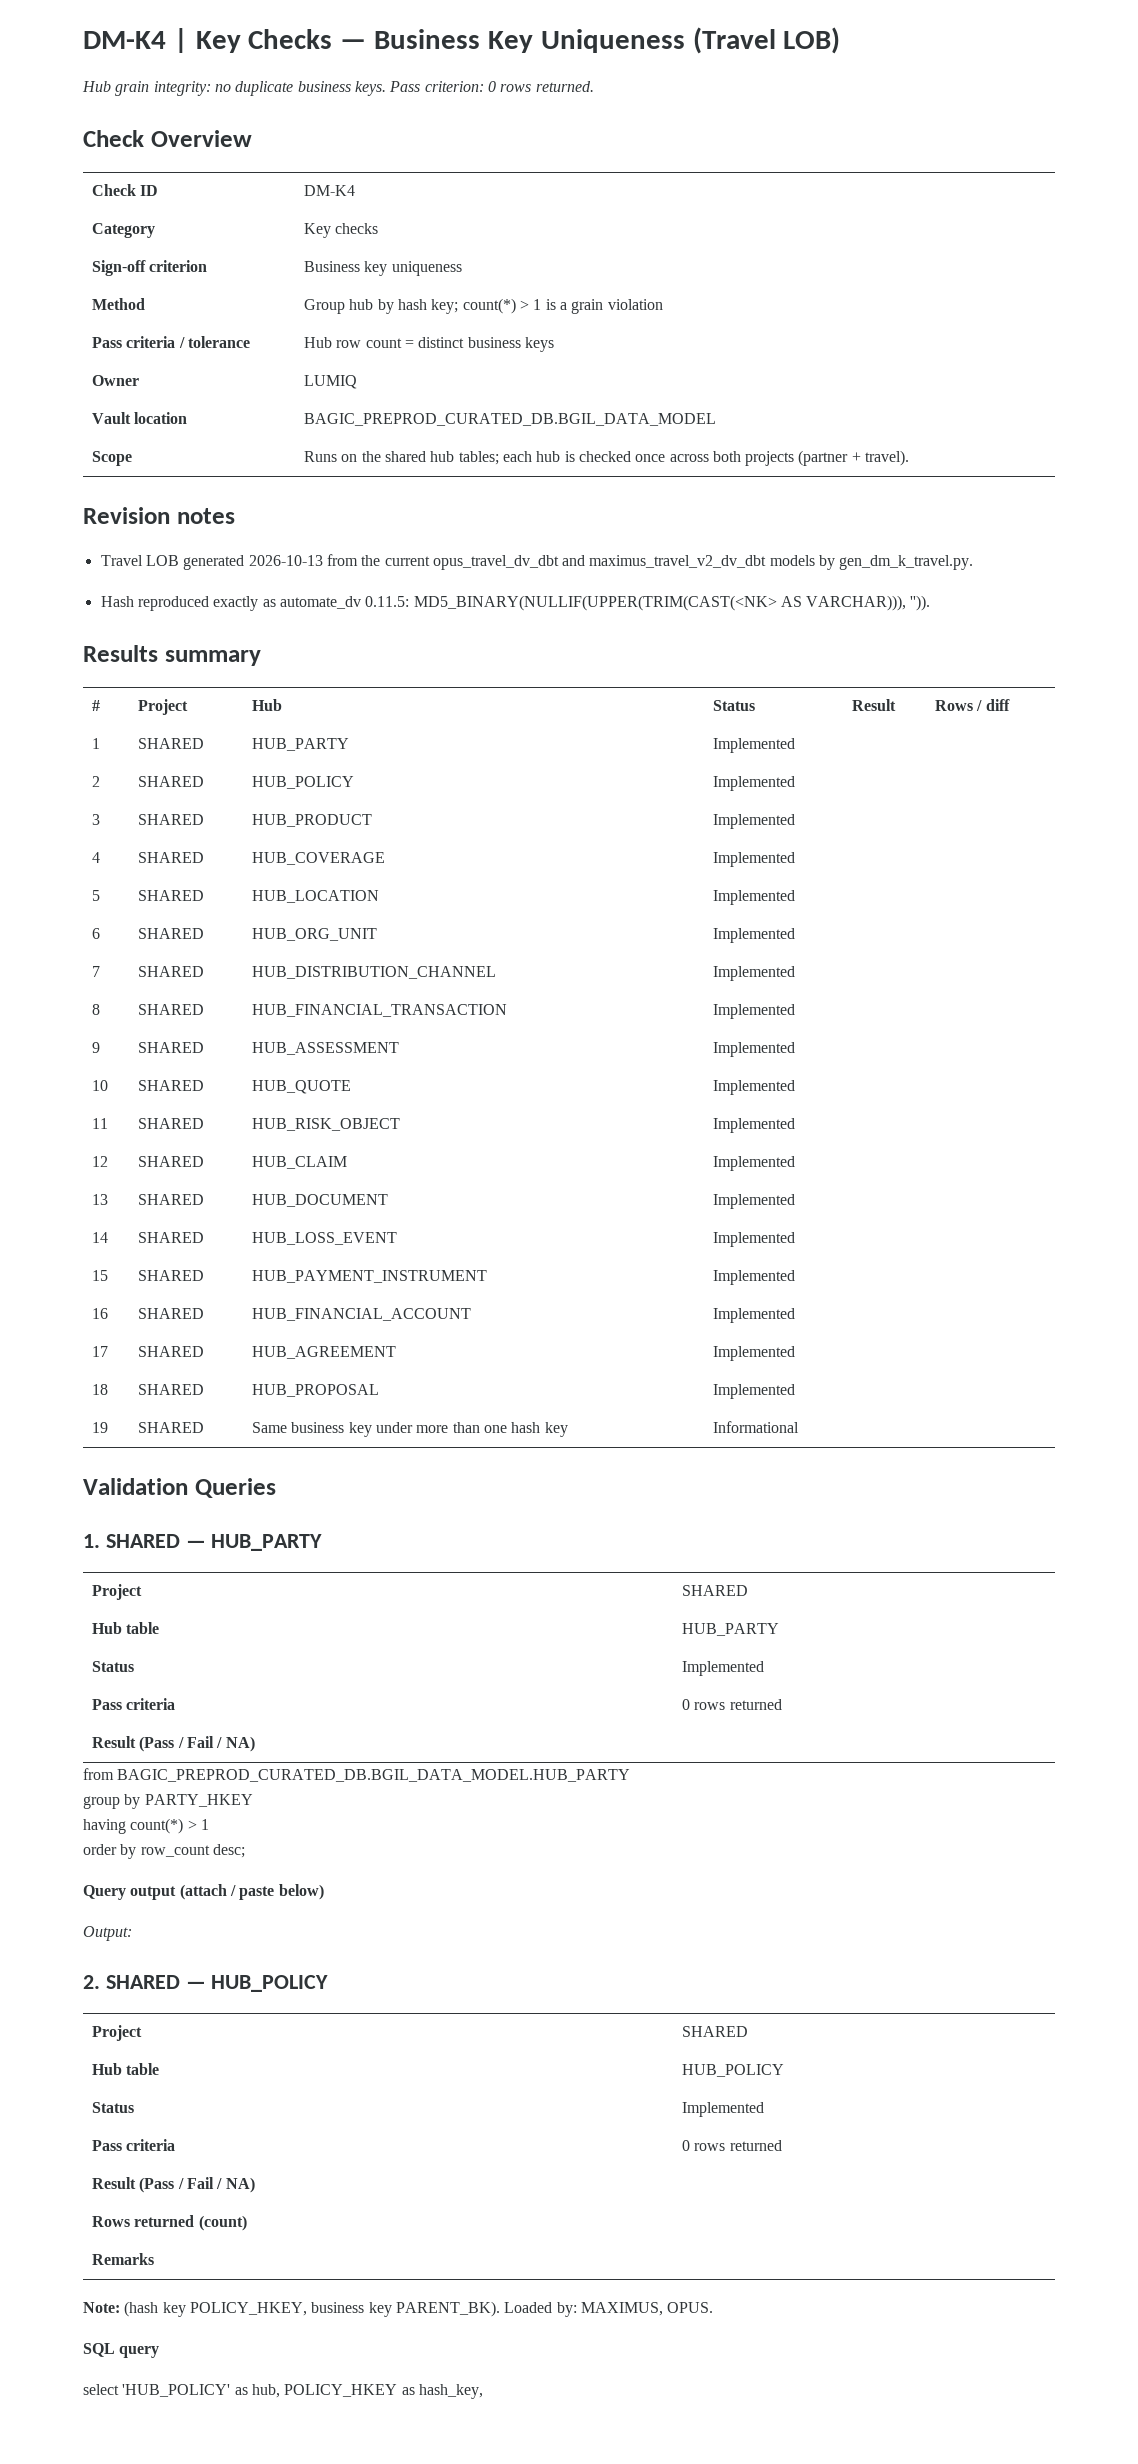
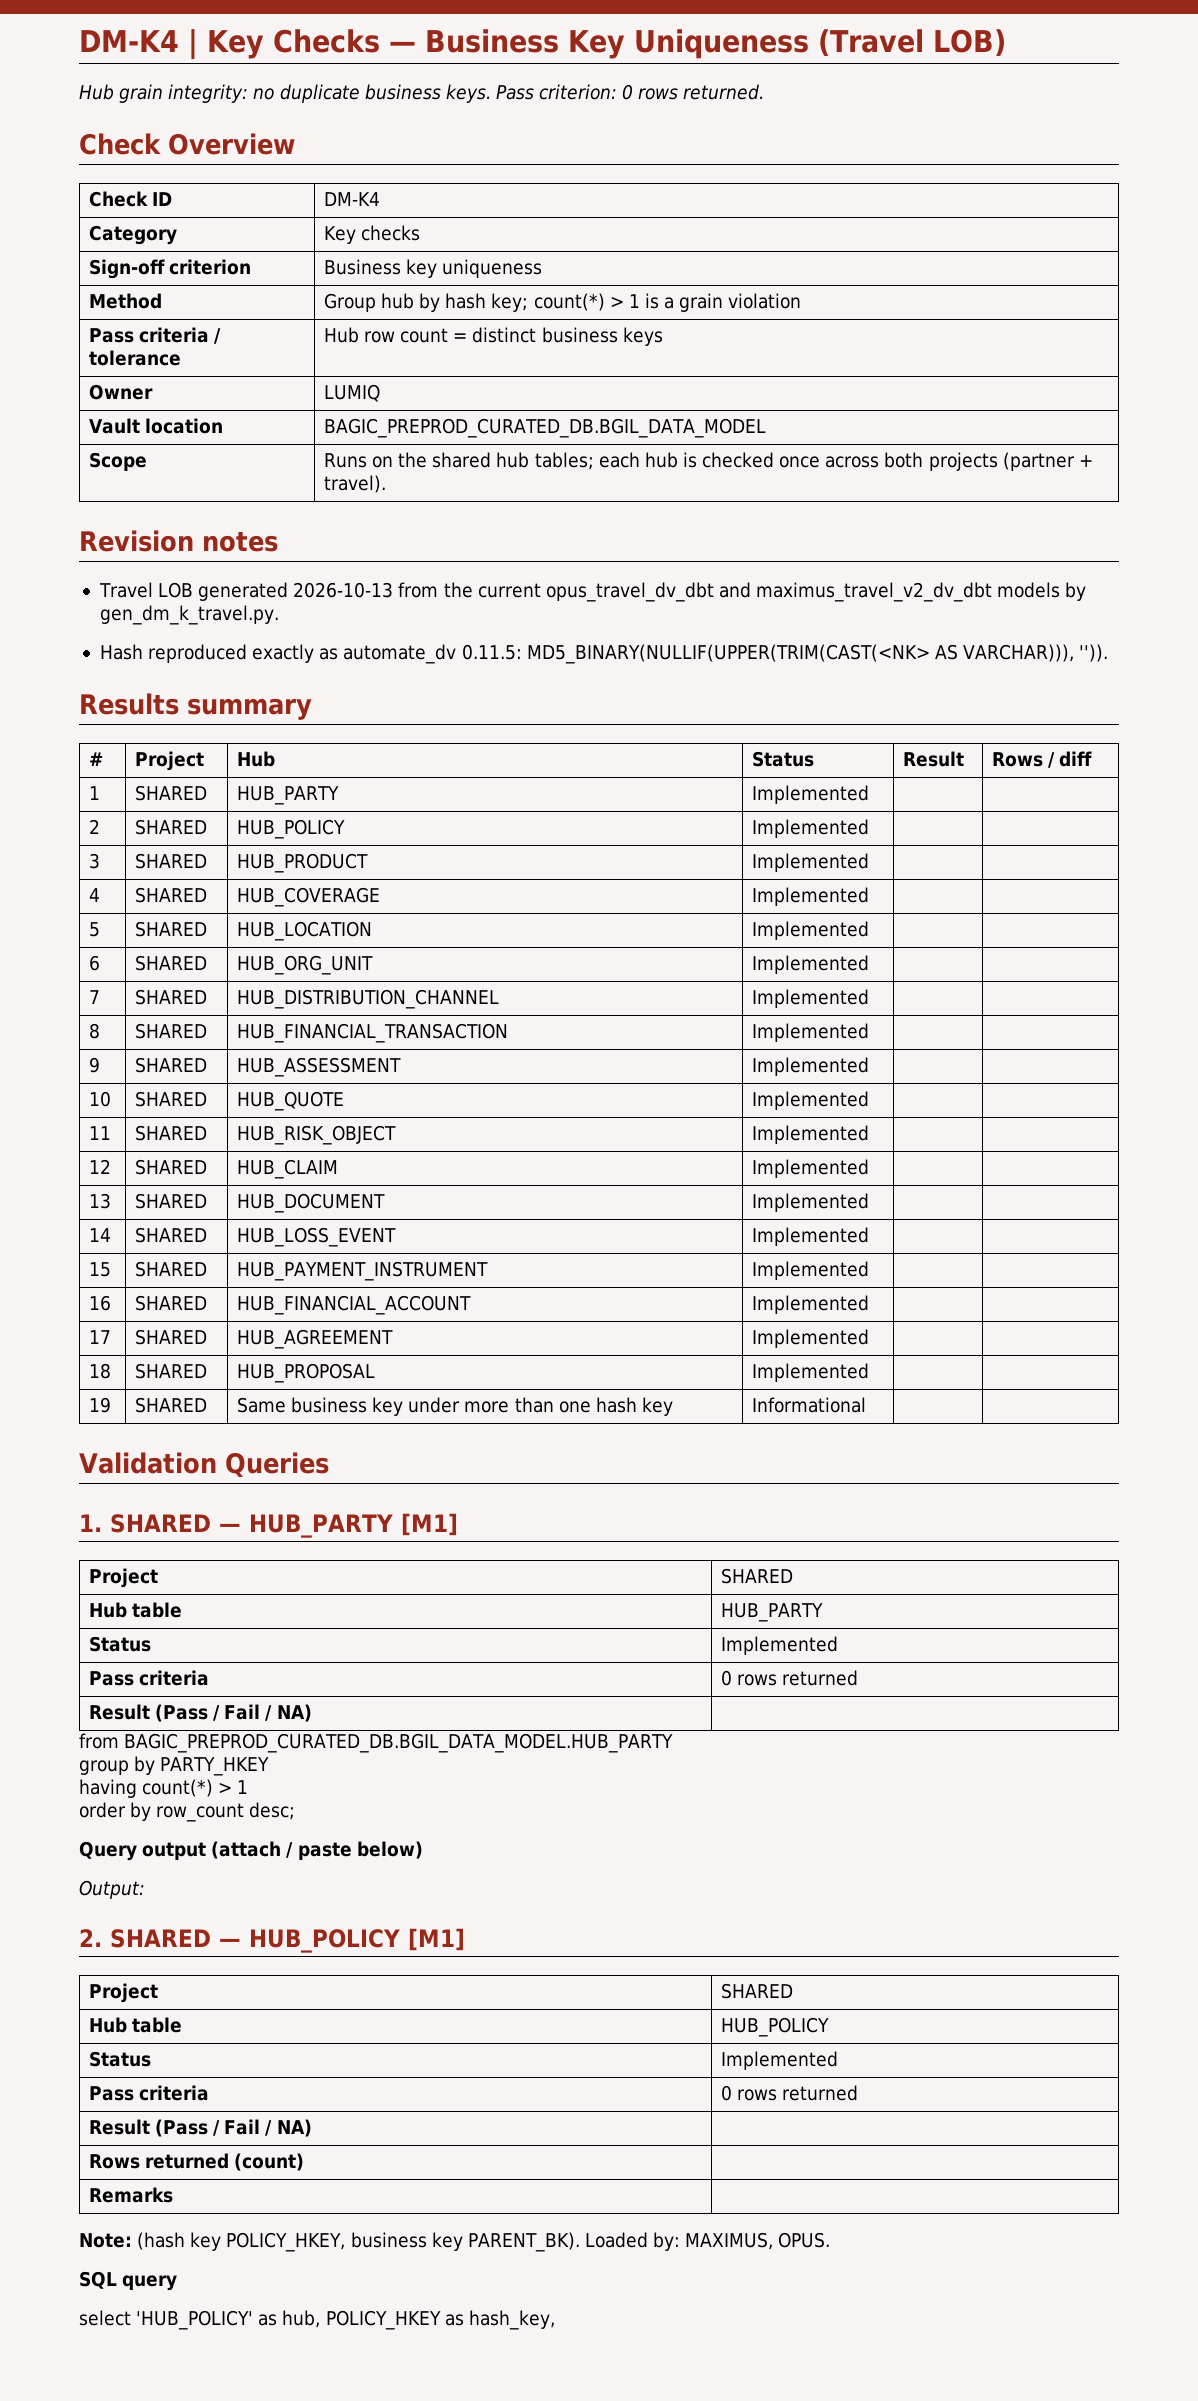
- 1. SHARED — HUB_PARTY
+ 1. SHARED — HUB_PARTY [M1]
- 2. SHARED — HUB_POLICY
+ 2. SHARED — HUB_POLICY [M1]

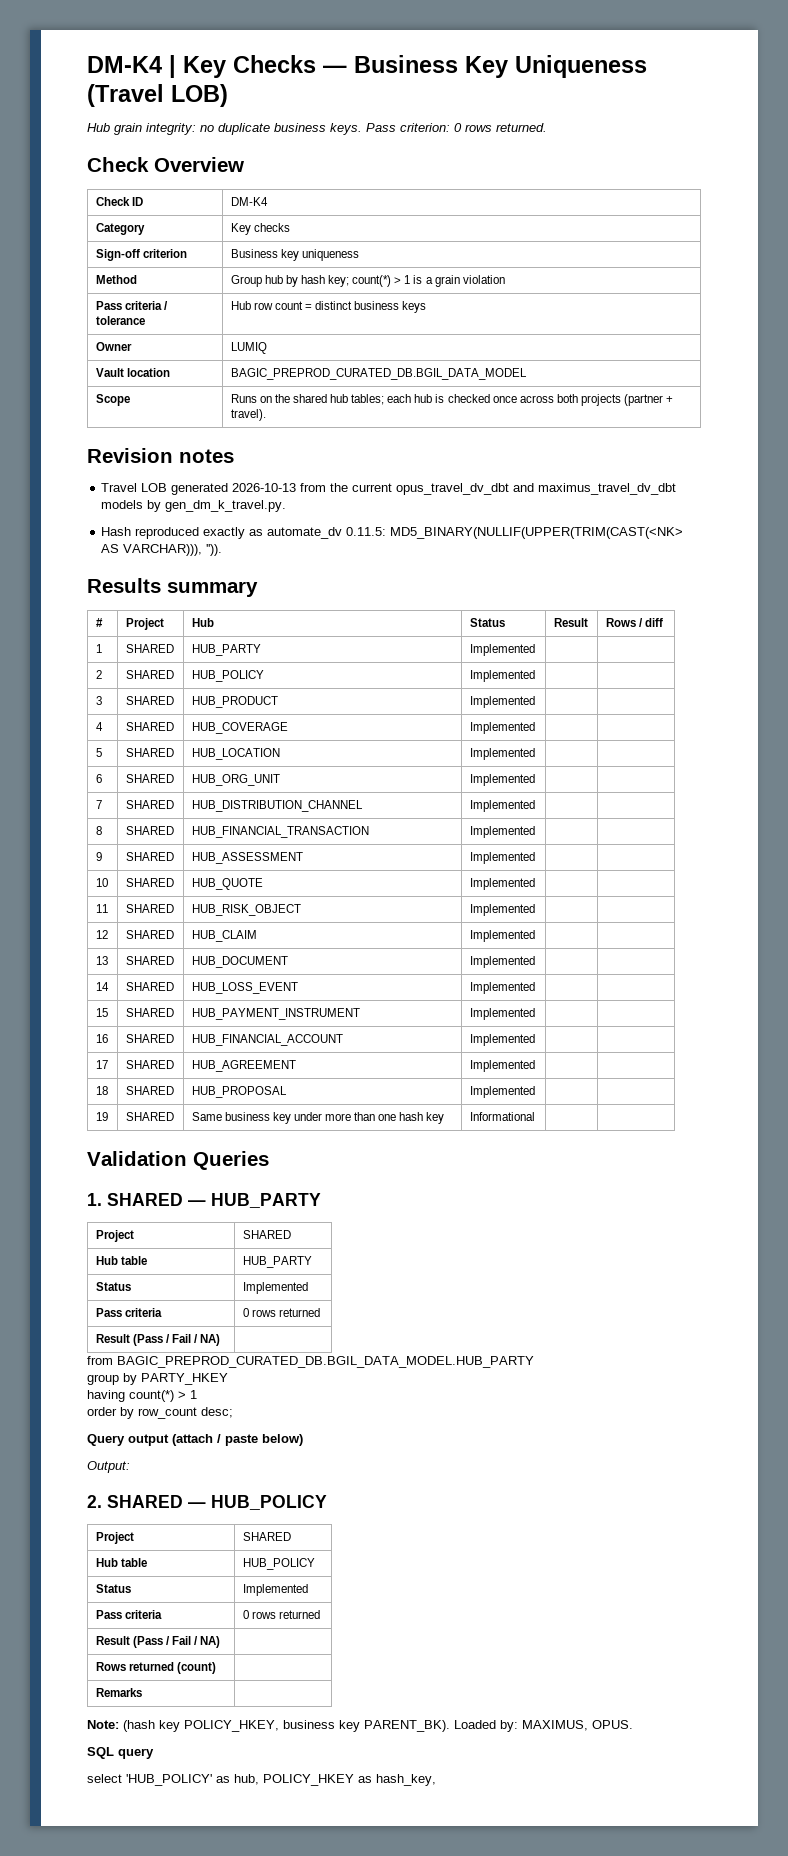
- Travel LOB generated 2026-10-13 from the current opus_travel_dv_dbt and maximus_travel_v2_dv_dbt models by gen_dm_k_travel.py.
+ Travel LOB generated 2026-10-13 from the current opus_travel_dv_dbt and maximus_travel_dv_dbt models by gen_dm_k_travel.py.
- 1. SHARED — HUB_PARTY [M1]
+ 1. SHARED — HUB_PARTY
- 2. SHARED — HUB_POLICY [M1]
+ 2. SHARED — HUB_POLICY

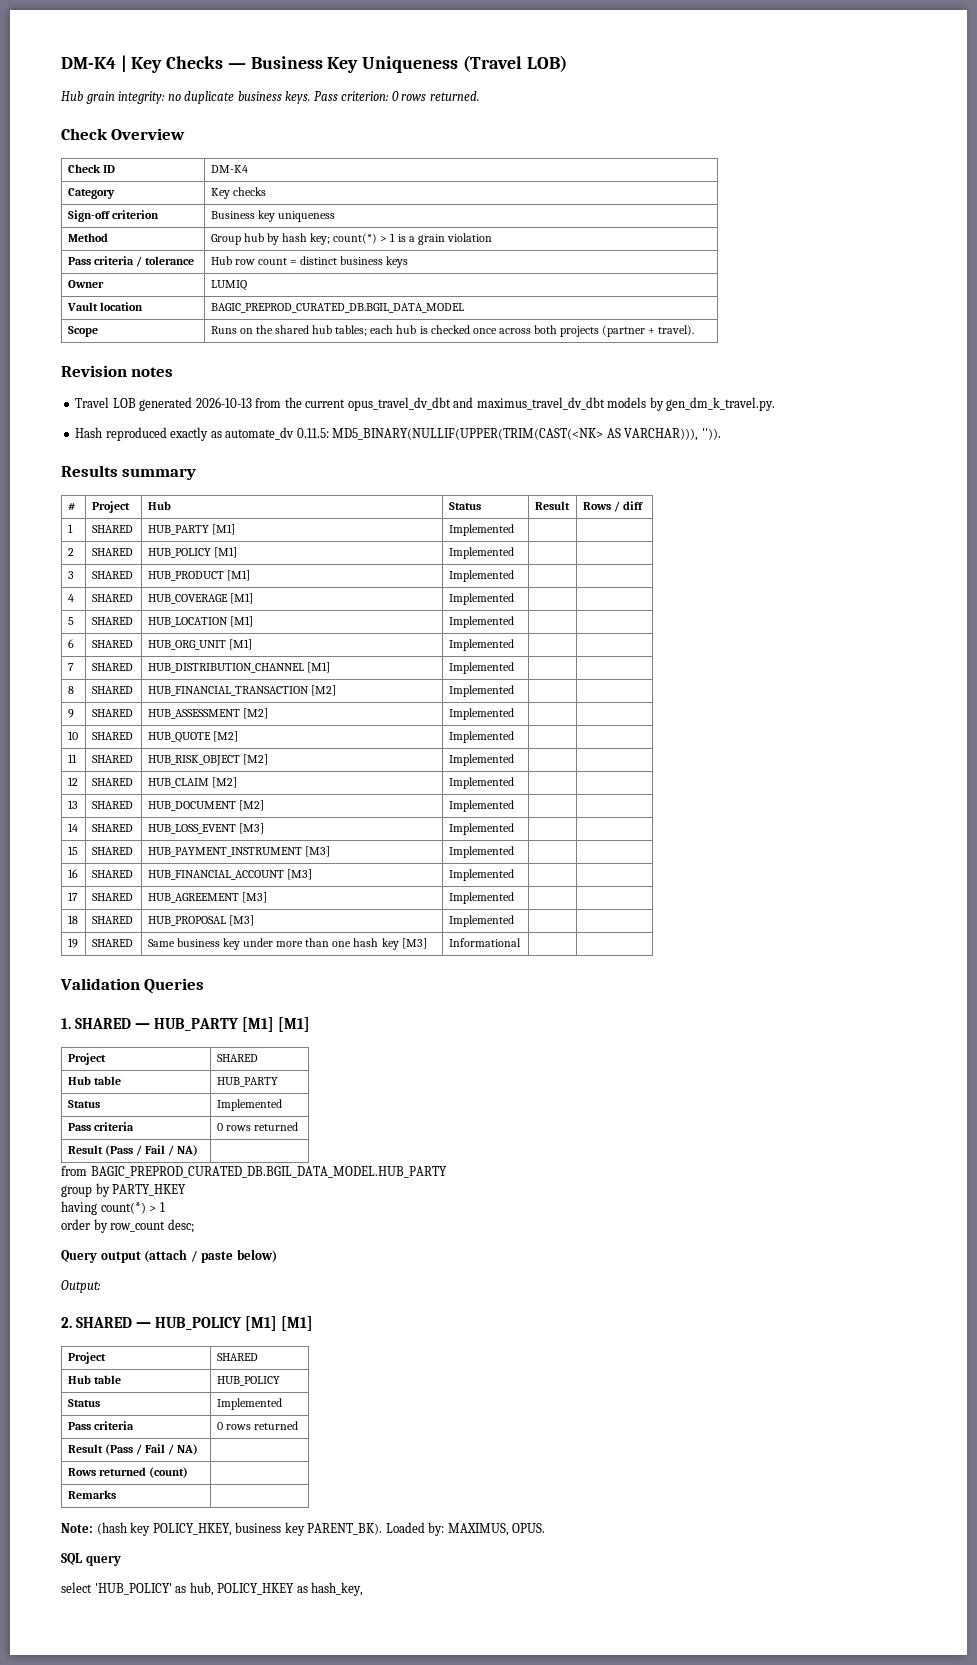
- 1 | SHARED | HUB_PARTY | Implemented | |
+ 1 | SHARED | HUB_PARTY [M1] | Implemented | |
- 2 | SHARED | HUB_POLICY | Implemented | |
+ 2 | SHARED | HUB_POLICY [M1] | Implemented | |
- 3 | SHARED | HUB_PRODUCT | Implemented | |
+ 3 | SHARED | HUB_PRODUCT [M1] | Implemented | |
- 4 | SHARED | HUB_COVERAGE | Implemented | |
+ 4 | SHARED | HUB_COVERAGE [M1] | Implemented | |
- 5 | SHARED | HUB_LOCATION | Implemented | |
+ 5 | SHARED | HUB_LOCATION [M1] | Implemented | |
- 6 | SHARED | HUB_ORG_UNIT | Implemented | |
+ 6 | SHARED | HUB_ORG_UNIT [M1] | Implemented | |
- 7 | SHARED | HUB_DISTRIBUTION_CHANNEL | Implemented | |
+ 7 | SHARED | HUB_DISTRIBUTION_CHANNEL [M1] | Implemented | |
- 8 | SHARED | HUB_FINANCIAL_TRANSACTION | Implemented | |
+ 8 | SHARED | HUB_FINANCIAL_TRANSACTION [M2] | Implemented | |
- 9 | SHARED | HUB_ASSESSMENT | Implemented | |
+ 9 | SHARED | HUB_ASSESSMENT [M2] | Implemented | |
- 10 | SHARED | HUB_QUOTE | Implemented | |
+ 10 | SHARED | HUB_QUOTE [M2] | Implemented | |
- 11 | SHARED | HUB_RISK_OBJECT | Implemented | |
+ 11 | SHARED | HUB_RISK_OBJECT [M2] | Implemented | |
- 12 | SHARED | HUB_CLAIM | Implemented | |
+ 12 | SHARED | HUB_CLAIM [M2] | Implemented | |
- 13 | SHARED | HUB_DOCUMENT | Implemented | |
+ 13 | SHARED | HUB_DOCUMENT [M2] | Implemented | |
- 14 | SHARED | HUB_LOSS_EVENT | Implemented | |
+ 14 | SHARED | HUB_LOSS_EVENT [M3] | Implemented | |
- 15 | SHARED | HUB_PAYMENT_INSTRUMENT | Implemented | |
+ 15 | SHARED | HUB_PAYMENT_INSTRUMENT [M3] | Implemented | |
- 16 | SHARED | HUB_FINANCIAL_ACCOUNT | Implemented | |
+ 16 | SHARED | HUB_FINANCIAL_ACCOUNT [M3] | Implemented | |
- 17 | SHARED | HUB_AGREEMENT | Implemented | |
+ 17 | SHARED | HUB_AGREEMENT [M3] | Implemented | |
- 18 | SHARED | HUB_PROPOSAL | Implemented | |
+ 18 | SHARED | HUB_PROPOSAL [M3] | Implemented | |
- 19 | SHARED | Same business key under more than one hash key | Informational | |
+ 19 | SHARED | Same business key under more than one hash key [M3] | Informational | |
- 1. SHARED — HUB_PARTY
+ 1. SHARED — HUB_PARTY [M1] [M1]
- 2. SHARED — HUB_POLICY
+ 2. SHARED — HUB_POLICY [M1] [M1]

